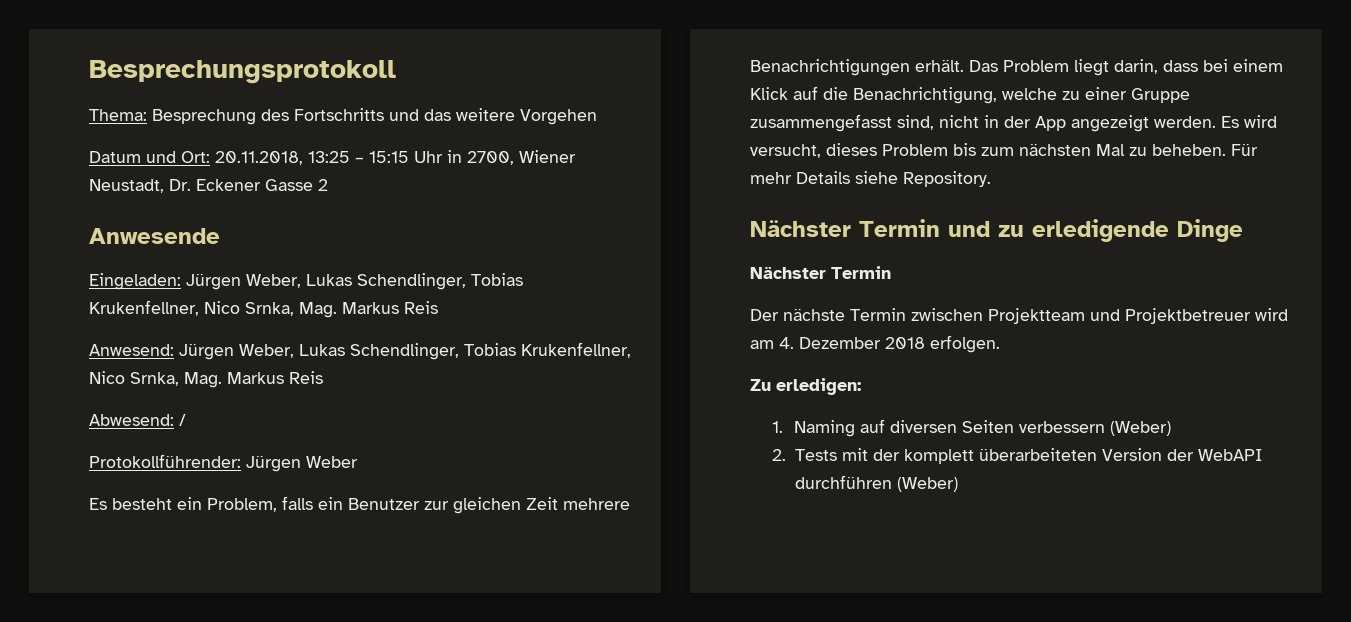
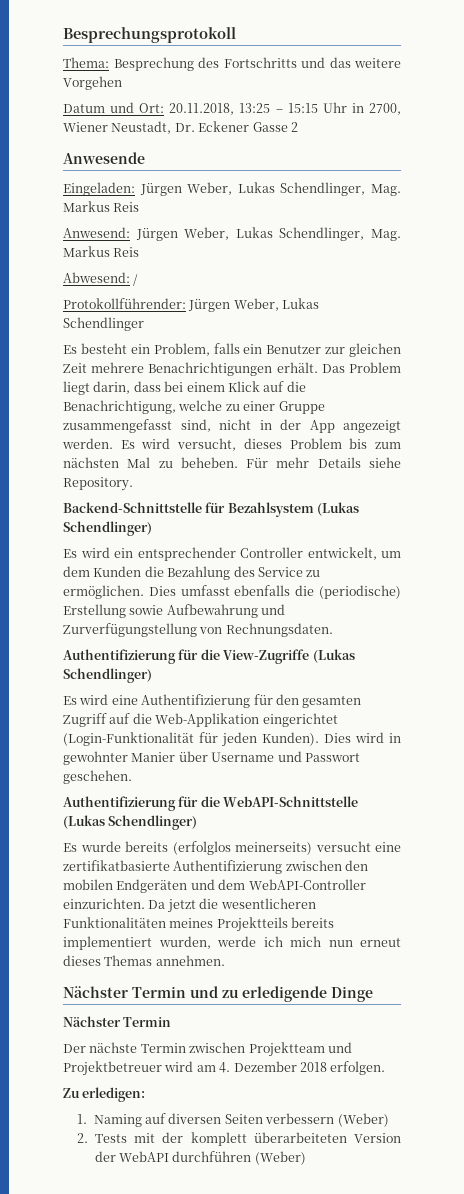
- Eingeladen: Jürgen Weber, Lukas Schendlinger, Tobias Krukenfellner, Nico Srnka, Mag. Markus Reis
+ Eingeladen: Jürgen Weber, Lukas Schendlinger, Mag. Markus Reis
- Anwesend: Jürgen Weber, Lukas Schendlinger, Tobias Krukenfellner, Nico Srnka, Mag. Markus Reis
+ Anwesend: Jürgen Weber, Lukas Schendlinger, Mag. Markus Reis
- Protokollführender: Jürgen Weber
+ Protokollführender: Jürgen Weber, Lukas Schendlinger
+ Backend-Schnittstelle für Bezahlsystem (Lukas Schendlinger)
+ Es wird ein entsprechender Controller entwickelt, um dem Kunden die Bezahlung des Service zu ermöglichen. Dies umfasst ebenfalls die (periodische) Erstellung sowie Aufbewahrung und Zurverfügungstellung von Rechnungsdaten.
+ Authentifizierung für die View-Zugriffe (Lukas Schendlinger)
+ Es wird eine Authentifizierung für den gesamten Zugriff auf die Web-Applikation eingerichtet (Login-Funktionalität für jeden Kunden). Dies wird in gewohnter Manier über Username und Passwort geschehen.
+ Authentifizierung für die WebAPI-Schnittstelle (Lukas Schendlinger)
+ Es wurde bereits (erfolglos meinerseits) versucht eine zertifikatbasierte Authentifizierung zwischen den mobilen Endgeräten und dem WebAPI-Controller einzurichten. Da jetzt die wesentlicheren Funktionalitäten meines Projektteils bereits implementiert wurden, werde ich mich nun erneut dieses Themas annehmen.

